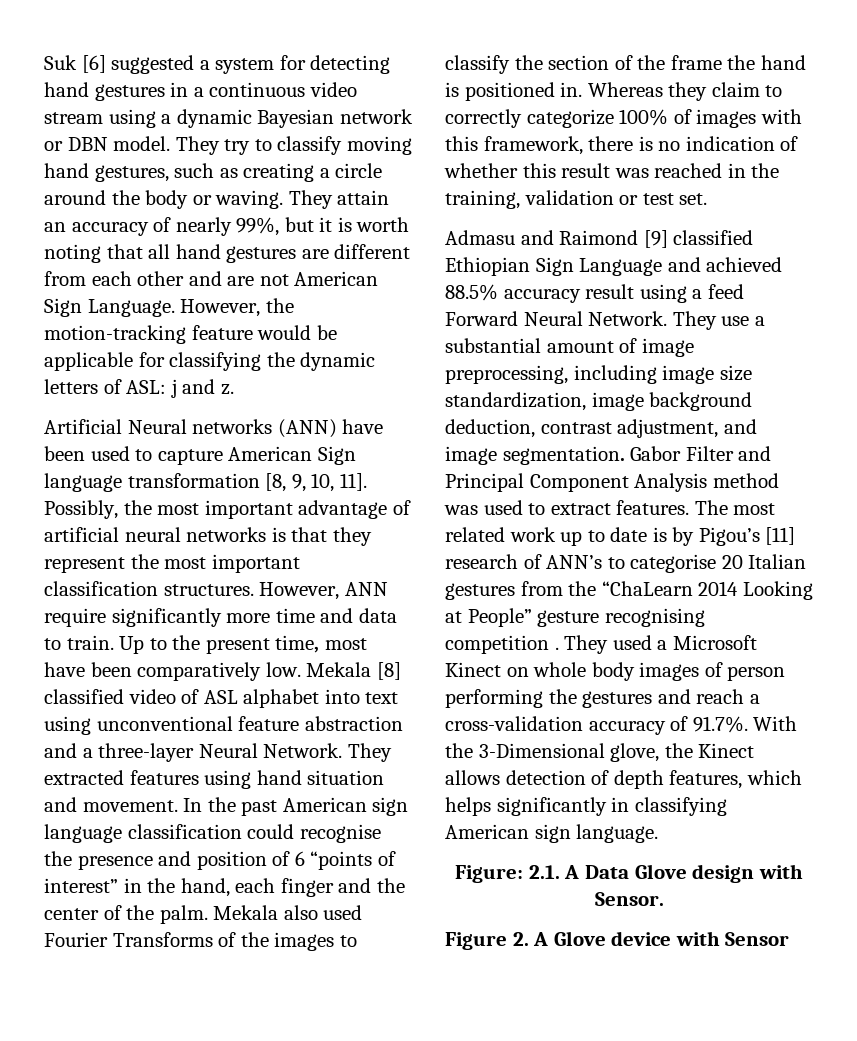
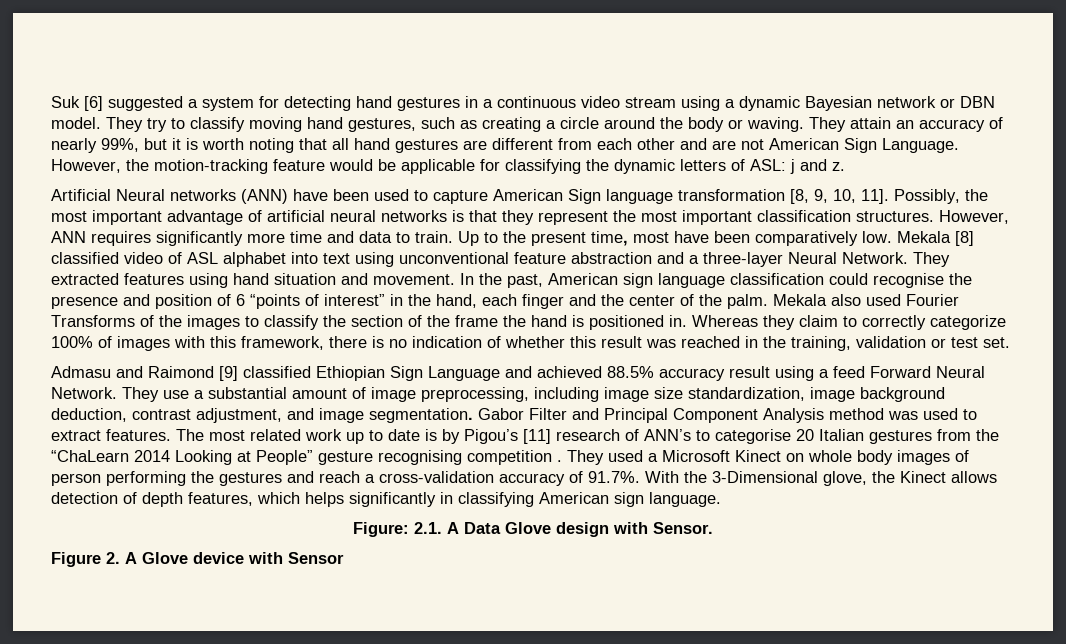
- However, ANN require significantly more time and data to train.
+ However, ANN requires significantly more time and data to train.
- In the past American sign language classification could recognise the presence and position of 6 “points of interest” in the hand, each finger and the center of the palm.
+ In the past, American sign language classification could recognise the presence and position of 6 “points of interest” in the hand, each finger and the center of the palm.

